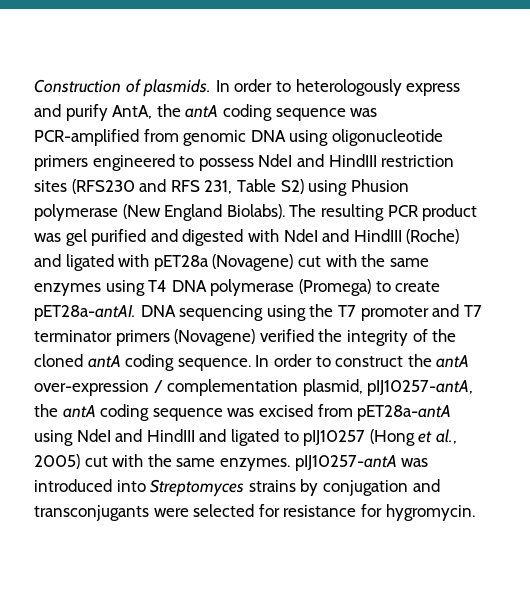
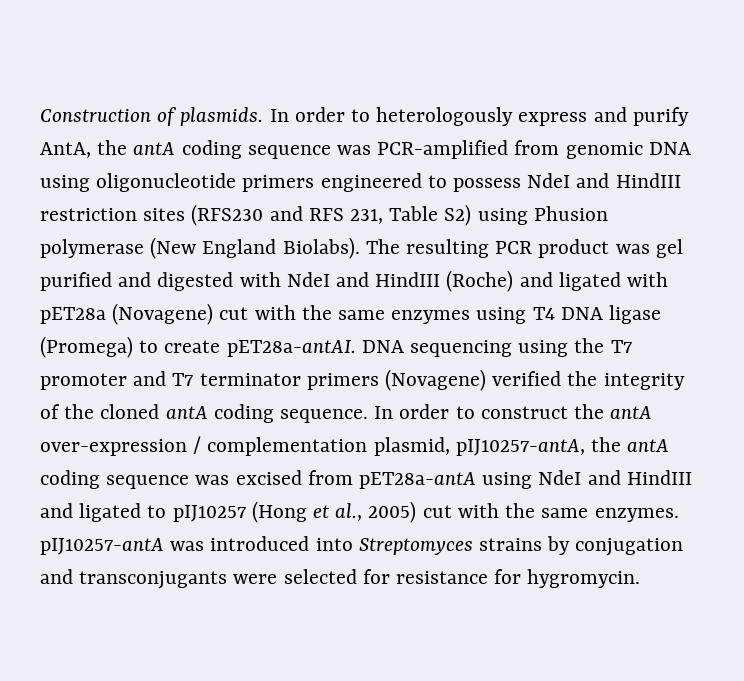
- The resulting PCR product was gel purified and digested with NdeI and HindIII (Roche) and ligated with pET28a (Novagene) cut with the same enzymes using T4 DNA polymerase (Promega) to create pET28a-antAI.
+ The resulting PCR product was gel purified and digested with NdeI and HindIII (Roche) and ligated with pET28a (Novagene) cut with the same enzymes using T4 DNA ligase (Promega) to create pET28a-antAI.

